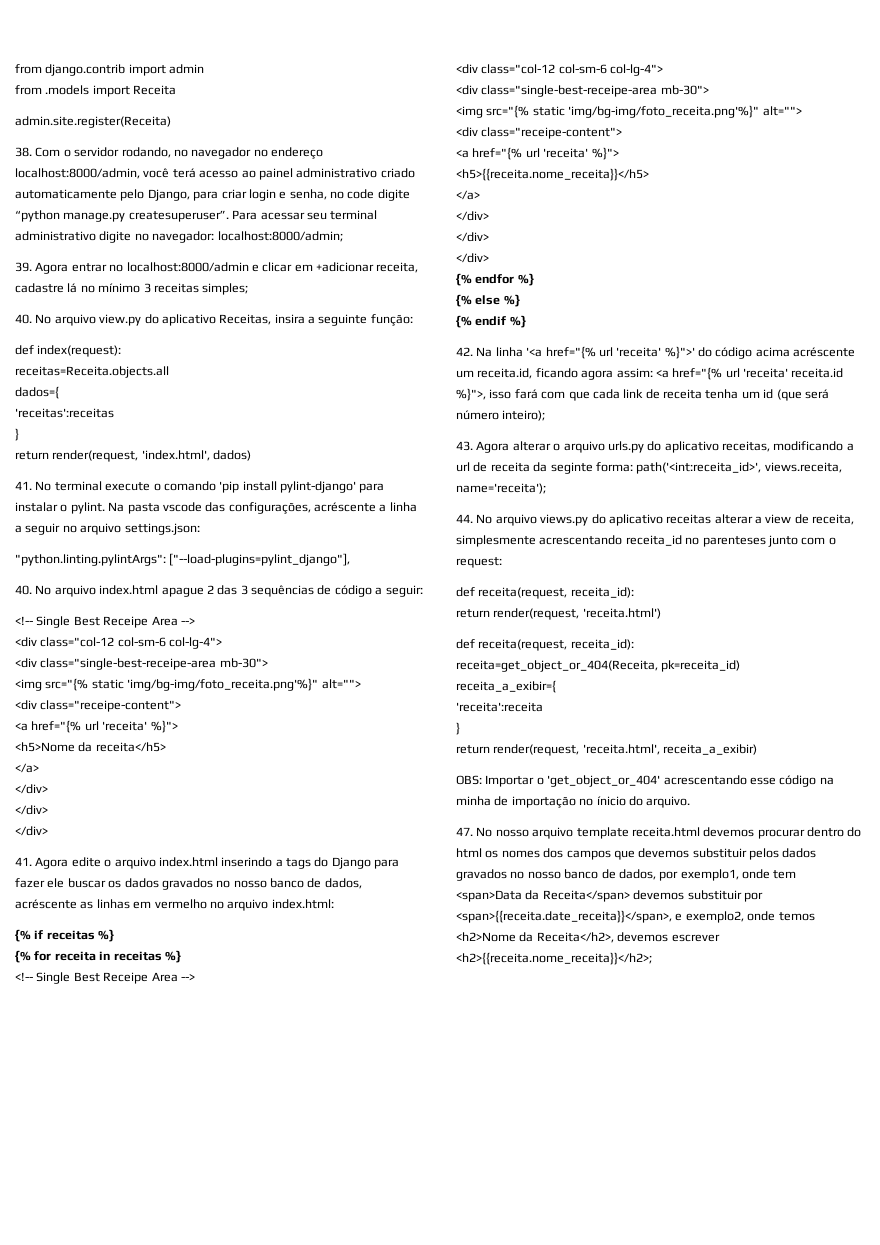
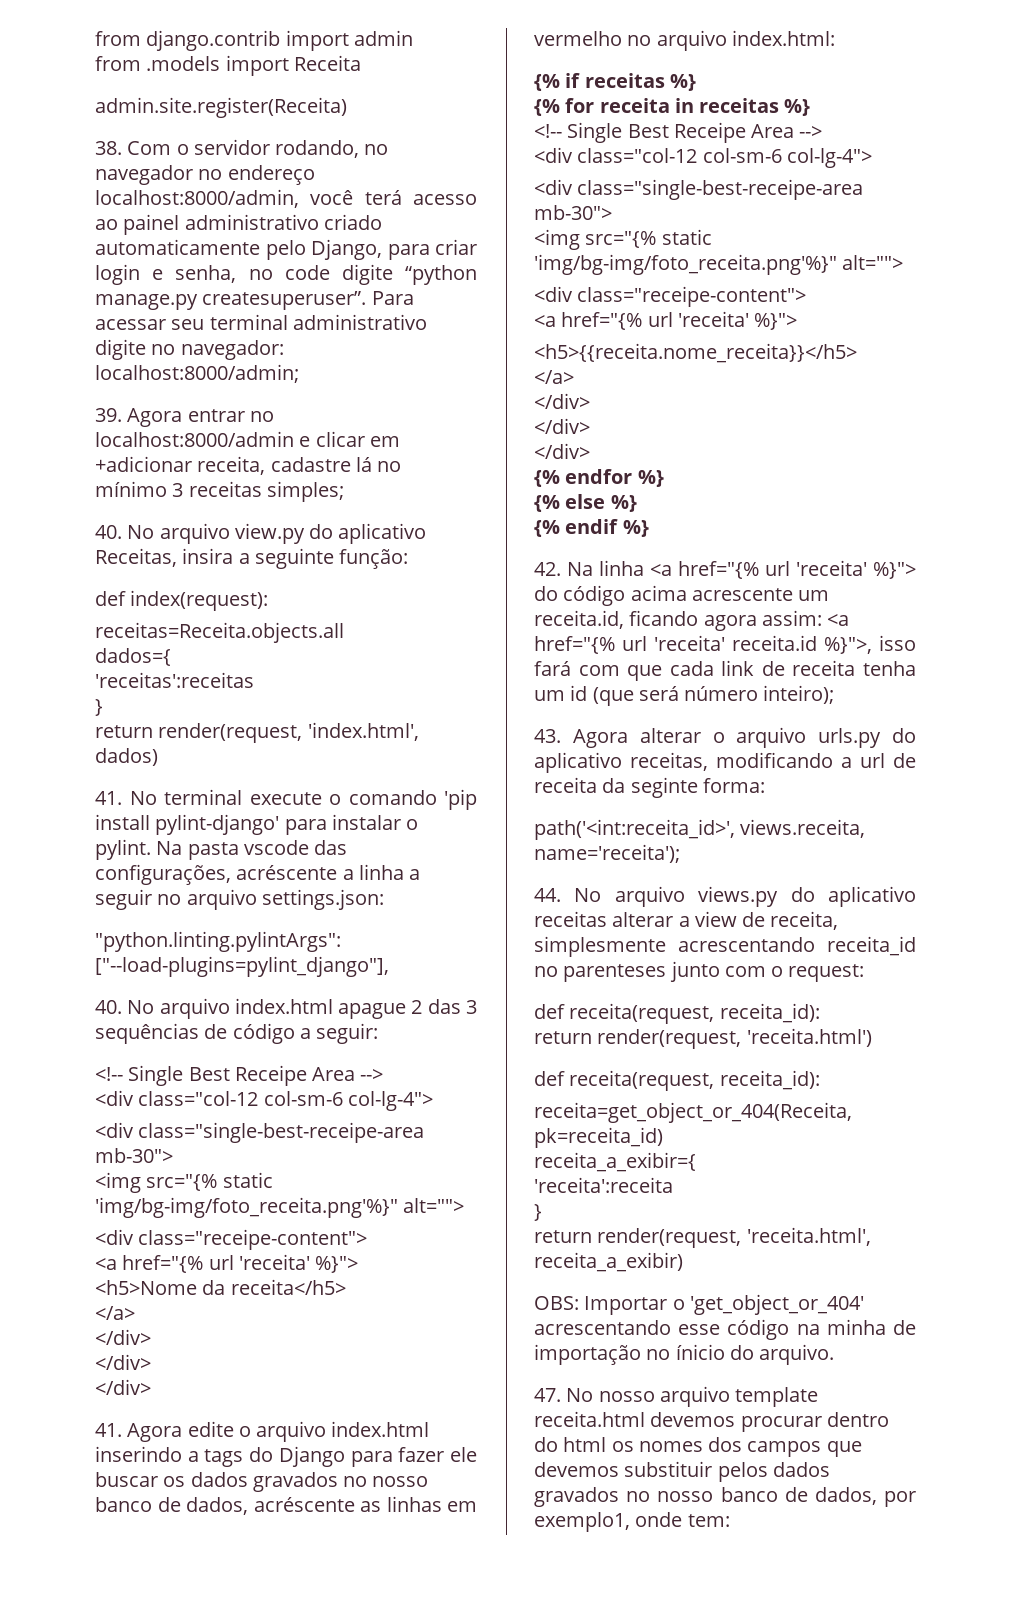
- 42. Na linha '<a href="{% url 'receita' %}">' do código acima acréscente um receita.id, ficando agora assim: <a href="{% url 'receita' receita.id %}">, isso fará com que cada link de receita tenha um id (que será número inteiro);
+ 42. Na linha <a href="{% url 'receita' %}"> do código acima acrescente um receita.id, ficando agora assim: <a href="{% url 'receita' receita.id %}">, isso fará com que cada link de receita tenha um id (que será número inteiro);
- 43. Agora alterar o arquivo urls.py do aplicativo receitas, modificando a url de receita da seginte forma: path('<int:receita_id>', views.receita, name='receita');
+ 43. Agora alterar o arquivo urls.py do aplicativo receitas, modificando a url de receita da seginte forma:
+ path('<int:receita_id>', views.receita, name='receita');
- 47. No nosso arquivo template receita.html devemos procurar dentro do html os nomes dos campos que devemos substituir pelos dados gravados no nosso banco de dados, por exemplo1, onde tem <span>Data da Receita</span> devemos substituir por <span>{{receita.date_receita}}</span>, e exemplo2, onde temos <h2>Nome da Receita</h2>, devemos escrever <h2>{{receita.nome_receita}}</h2>;
+ 47. No nosso arquivo template receita.html devemos procurar dentro do html os nomes dos campos que devemos substituir pelos dados gravados no nosso banco de dados, por exemplo1, onde tem:

